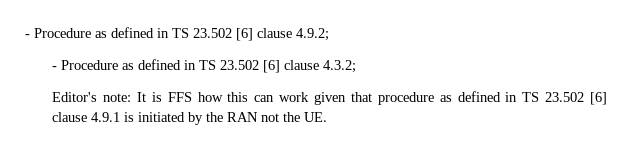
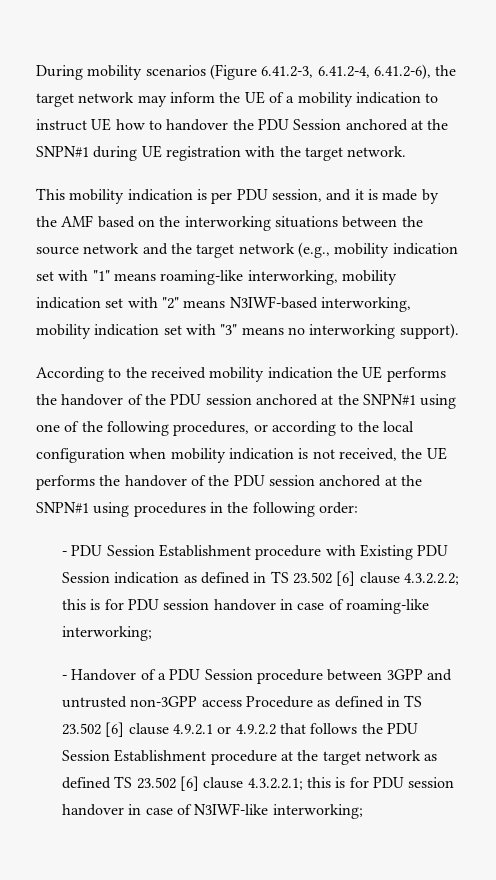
- - Procedure as defined in TS 23.502 [6] clause 4.9.2;
- - Procedure as defined in TS 23.502 [6] clause 4.3.2;
- Editor's note: It is FFS how this can work given that procedure as defined in TS 23.502 [6] clause 4.9.1 is initiated by the RAN not the UE.
+ During mobility scenarios (Figure 6.41.2-3, 6.41.2-4, 6.41.2-6), the target network may inform the UE of a mobility indication to instruct UE how to handover the PDU Session anchored at the SNPN#1 during UE registration with the target network.
+ This mobility indication is per PDU session, and it is made by the AMF based on the interworking situations between the source network and the target network (e.g., mobility indication set with "1" means roaming-like interworking, mobility indication set with "2" means N3IWF-based interworking, mobility indication set with "3" means no interworking support).
+ According to the received mobility indication the UE performs the handover of the PDU session anchored at the SNPN#1 using one of the following procedures, or according to the local configuration when mobility indication is not received, the UE performs the handover of the PDU session anchored at the SNPN#1 using procedures in the following order:
+ - PDU Session Establishment procedure with Existing PDU Session indication as defined in TS 23.502 [6] clause 4.3.2.2.2; this is for PDU session handover in case of roaming-like interworking;
+ - Handover of a PDU Session procedure between 3GPP and untrusted non-3GPP access Procedure as defined in TS 23.502 [6] clause 4.9.2.1 or 4.9.2.2 that follows the PDU Session Establishment procedure at the target network as defined TS 23.502 [6] clause 4.3.2.2.1; this is for PDU session handover in case of N3IWF-like interworking;

